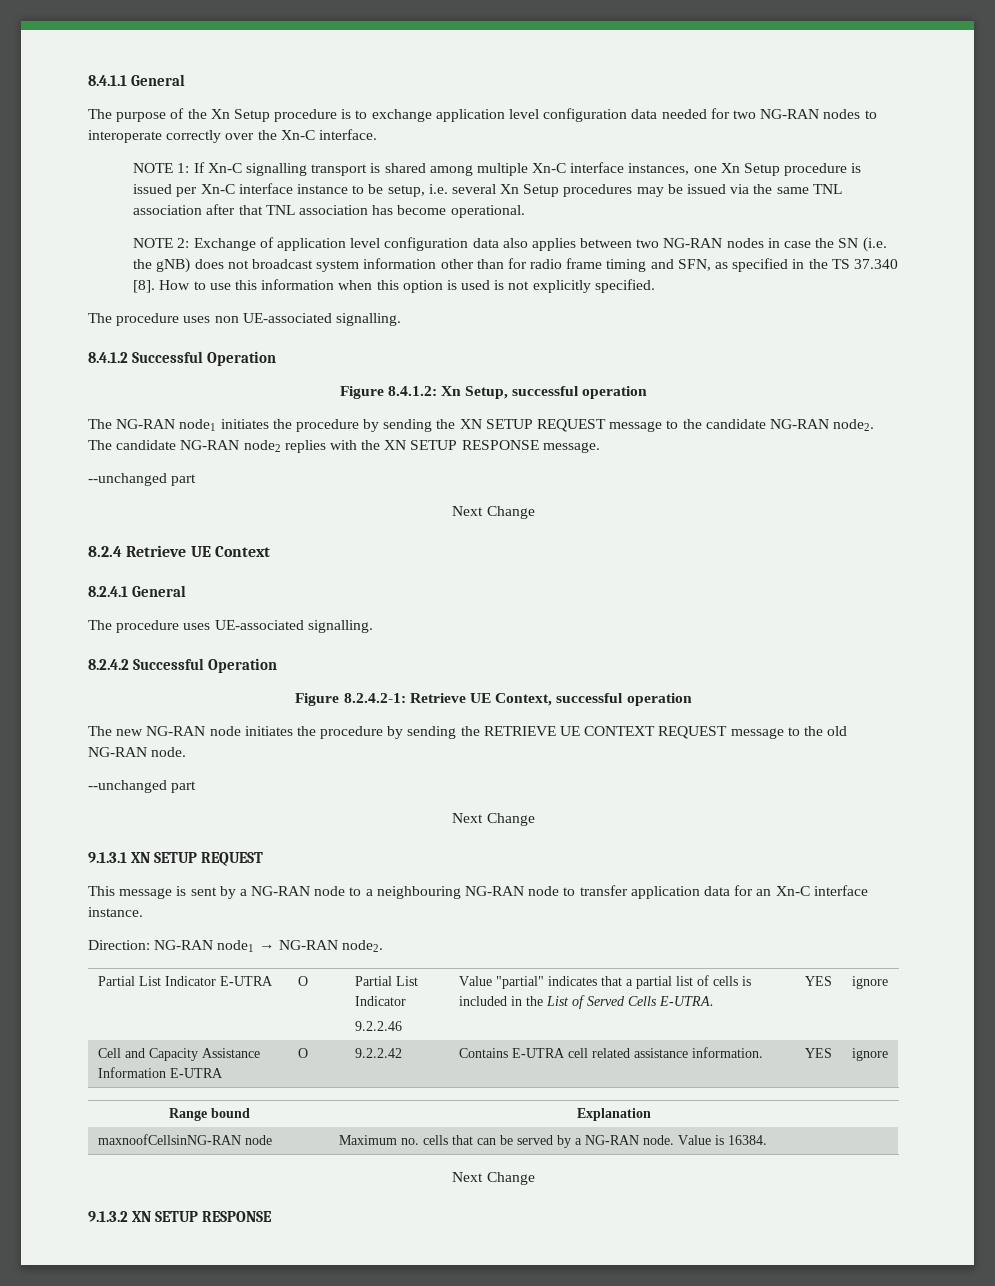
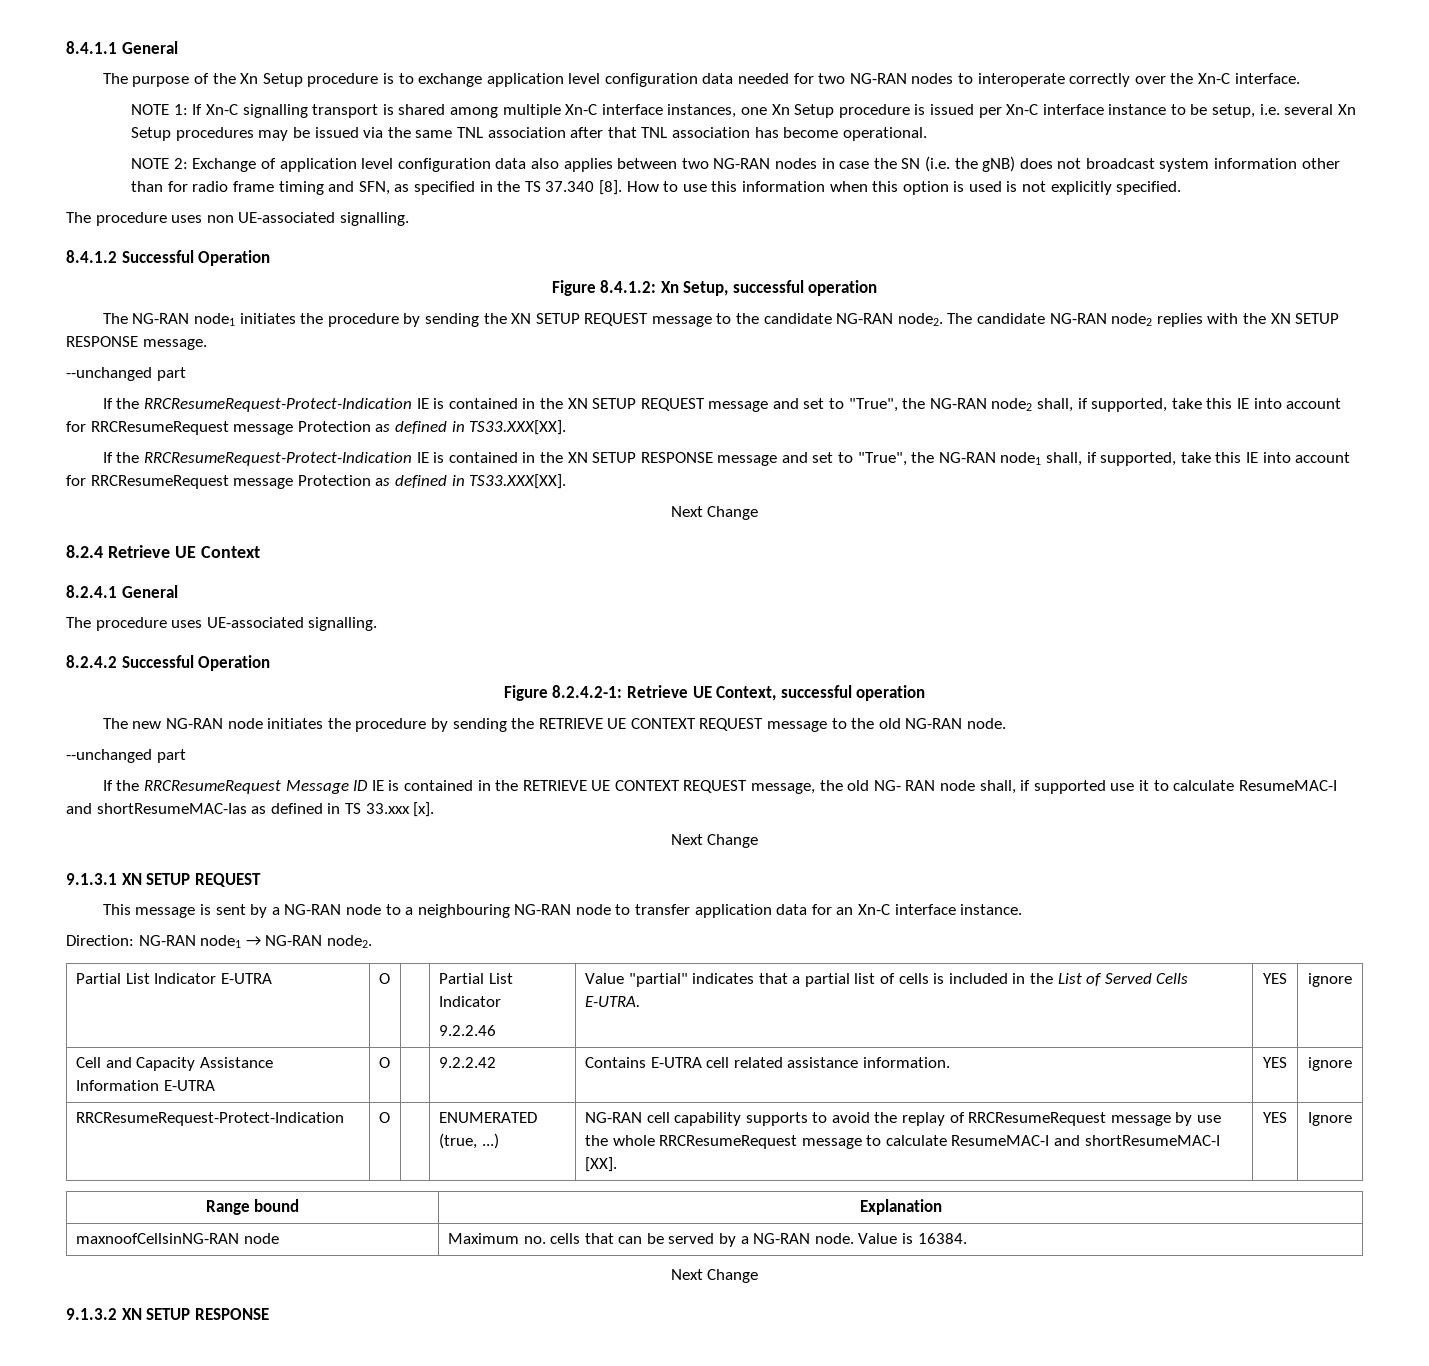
+ If the RRCResumeRequest-Protect-Indication IE is contained in the XN SETUP REQUEST message and set to "True", the NG-RAN node2 shall, if supported, take this IE into account for RRCResumeRequest message Protection as defined in TS33.XXX[XX].
+ If the RRCResumeRequest-Protect-Indication IE is contained in the XN SETUP RESPONSE message and set to "True", the NG-RAN node1 shall, if supported, take this IE into account for RRCResumeRequest message Protection as defined in TS33.XXX[XX].
+ If the RRCResumeRequest Message ID IE is contained in the RETRIEVE UE CONTEXT REQUEST message, the old NG- RAN node shall, if supported use it to calculate ResumeMAC-I and shortResumeMAC-Ias as defined in TS 33.xxx [x].
+ RRCResumeRequest-Protect-Indication | O | | ENUMERATED (true, ...) | NG-RAN cell capability supports to avoid the replay of RRCResumeRequest message by use the whole RRCResumeRequest message to calculate ResumeMAC-I and shortResumeMAC-I [XX]. | YES | Ignore

